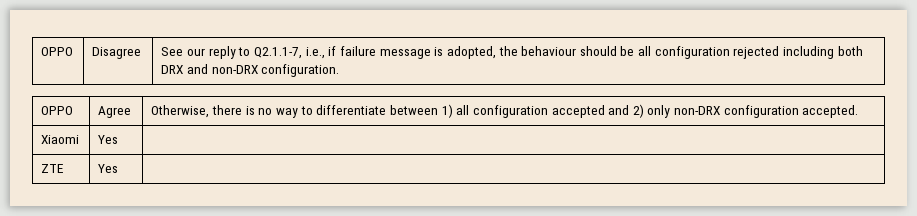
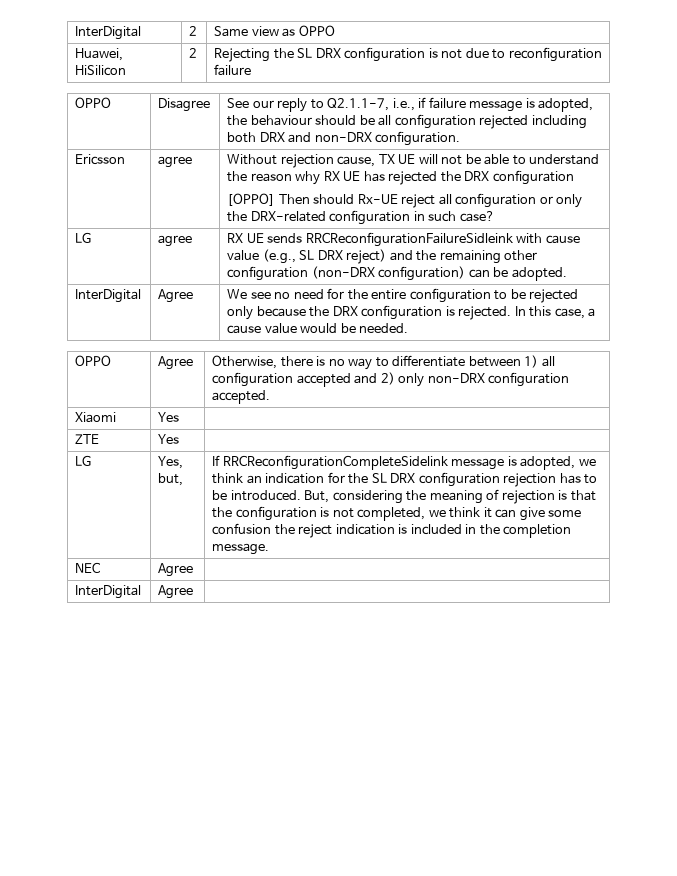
+ InterDigital | 2 | Same view as OPPO
+ Huawei, HiSilicon | 2 | Rejecting the SL DRX configuration is not due to reconfiguration failure
+ Ericsson | agree | Without rejection cause, TX UE will not be able to understand the reason why RX UE has rejected the DRX configuration
+ [OPPO] Then should Rx-UE reject all configuration or only the DRX-related configuration in such case?
+ LG | agree | RX UE sends RRCReconfigurationFailureSidleink with cause value (e.g., SL DRX reject) and the remaining other configuration (non-DRX configuration) can be adopted.
+ InterDigital | Agree | We see no need for the entire configuration to be rejected only because the DRX configuration is rejected. In this case, a cause value would be needed.
+ LG | Yes, but, | If RRCReconfigurationCompleteSidelink message is adopted, we think an indication for the SL DRX configuration rejection has to be introduced. But, considering the meaning of rejection is that the configuration is not completed, we think it can give some confusion the reject indication is included in the completion message.
+ NEC | Agree |
+ InterDigital | Agree |

